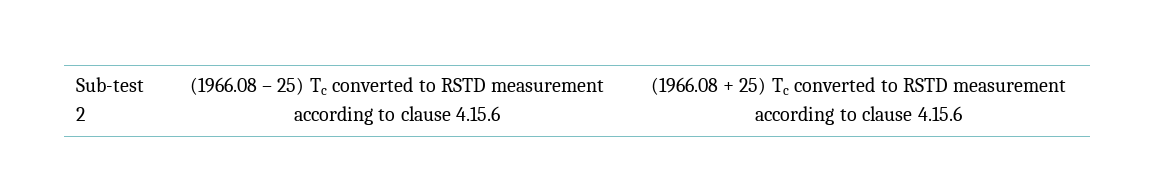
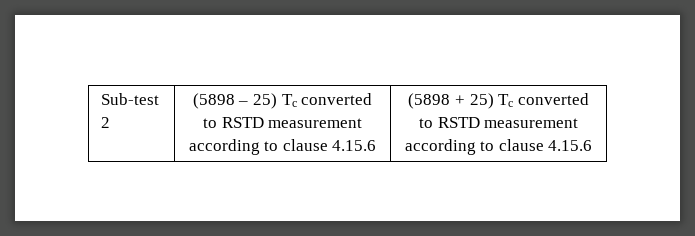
- Sub-test 2 | (1966.08 – 25) Tc converted to RSTD measurement according to clause 4.15.6 | (1966.08 + 25) Tc converted to RSTD measurement according to clause 4.15.6
+ Sub-test 2 | (5898 – 25) Tc converted to RSTD measurement according to clause 4.15.6 | (5898 + 25) Tc converted to RSTD measurement according to clause 4.15.6

